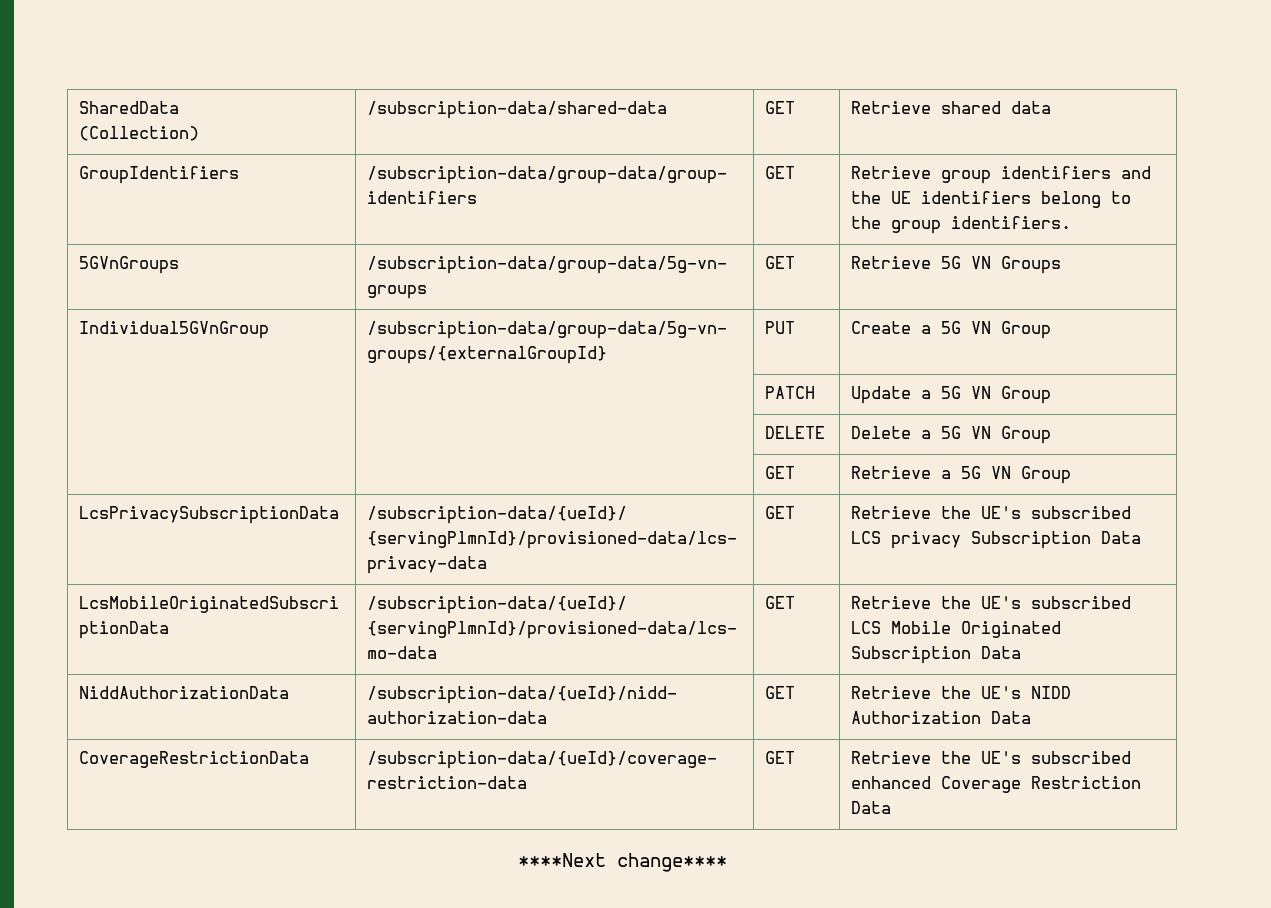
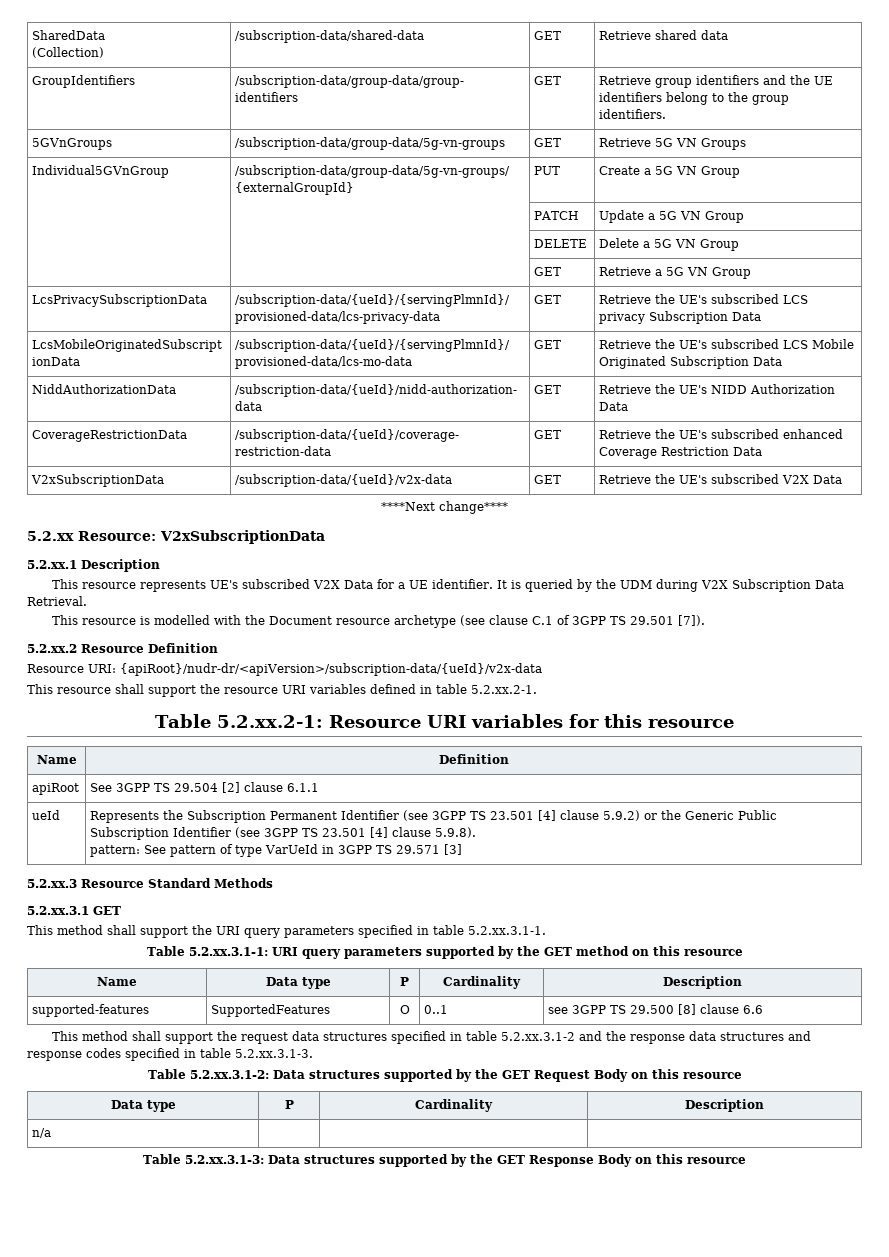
+ V2xSubscriptionData | /subscription-data/{ueId}/v2x-data | GET | Retrieve the UE's subscribed V2X Data
  ****Next change****
+ 5.2.xx Resource: V2xSubscriptionData
+ 5.2.xx.1 Description
+ This resource represents UE's subscribed V2X Data for a UE identifier. It is queried by the UDM during V2X Subscription Data Retrieval.
+ This resource is modelled with the Document resource archetype (see clause C.1 of 3GPP TS 29.501 [7]).
+ 5.2.xx.2 Resource Definition
+ Resource URI: {apiRoot}/nudr-dr/<apiVersion>/subscription-data/{ueId}/v2x-data
+ This resource shall support the resource URI variables defined in table 5.2.xx.2-1.
+ Table 5.2.xx.2-1: Resource URI variables for this resource
+ Name | Definition
+ apiRoot | See 3GPP TS 29.504 [2] clause 6.1.1
+ ueId | Represents the Subscription Permanent Identifier (see 3GPP TS 23.501 [4] clause 5.9.2) or the Generic Public Subscription Identifier (see 3GPP TS 23.501 [4] clause 5.9.8).
+ pattern: See pattern of type VarUeId in 3GPP TS 29.571 [3]
+ 5.2.xx.3 Resource Standard Methods
+ 5.2.xx.3.1 GET
+ This method shall support the URI query parameters specified in table 5.2.xx.3.1-1.
+ Table 5.2.xx.3.1-1: URI query parameters supported by the GET method on this resource
+ Name | Data type | P | Cardinality | Description
+ supported-features | SupportedFeatures | O | 0..1 | see 3GPP TS 29.500 [8] clause 6.6
+ This method shall support the request data structures specified in table 5.2.xx.3.1-2 and the response data structures and response codes specified in table 5.2.xx.3.1-3.
+ Table 5.2.xx.3.1-2: Data structures supported by the GET Request Body on this resource
+ Data type | P | Cardinality | Description
+ n/a | | |
+ Table 5.2.xx.3.1-3: Data structures supported by the GET Response Body on this resource

